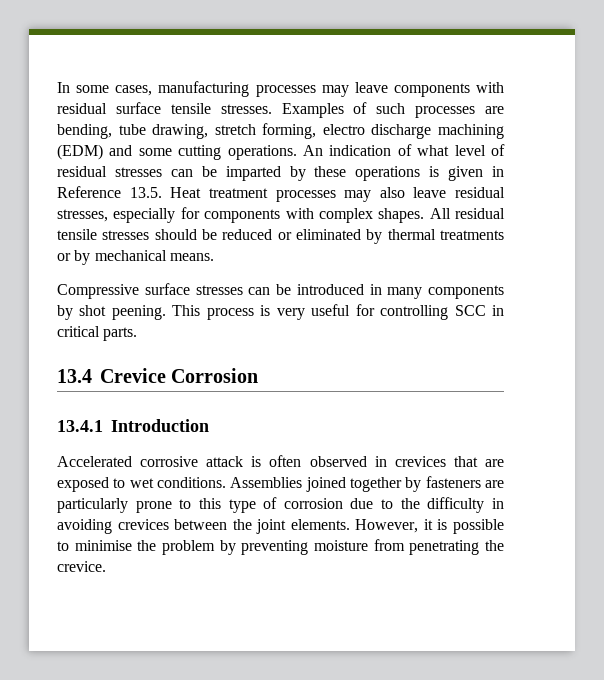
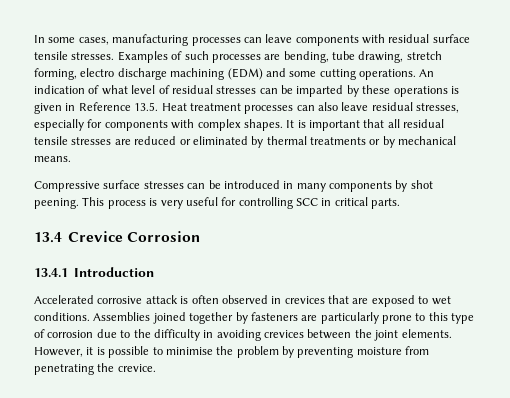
- In some cases, manufacturing processes may leave components with residual surface tensile stresses.
+ In some cases, manufacturing processes can leave components with residual surface tensile stresses.
- An indication of what level of residual stresses can be imparted by these operations is given in Reference 13.5. Heat treatment processes may also leave residual stresses, especially for components with complex shapes.
+ An indication of what level of residual stresses can be imparted by these operations is given in Reference 13.5. Heat treatment processes can also leave residual stresses, especially for components with complex shapes.
- All residual tensile stresses should be reduced or eliminated by thermal treatments or by mechanical means.
+ It is important that all residual tensile stresses are reduced or eliminated by thermal treatments or by mechanical means.

